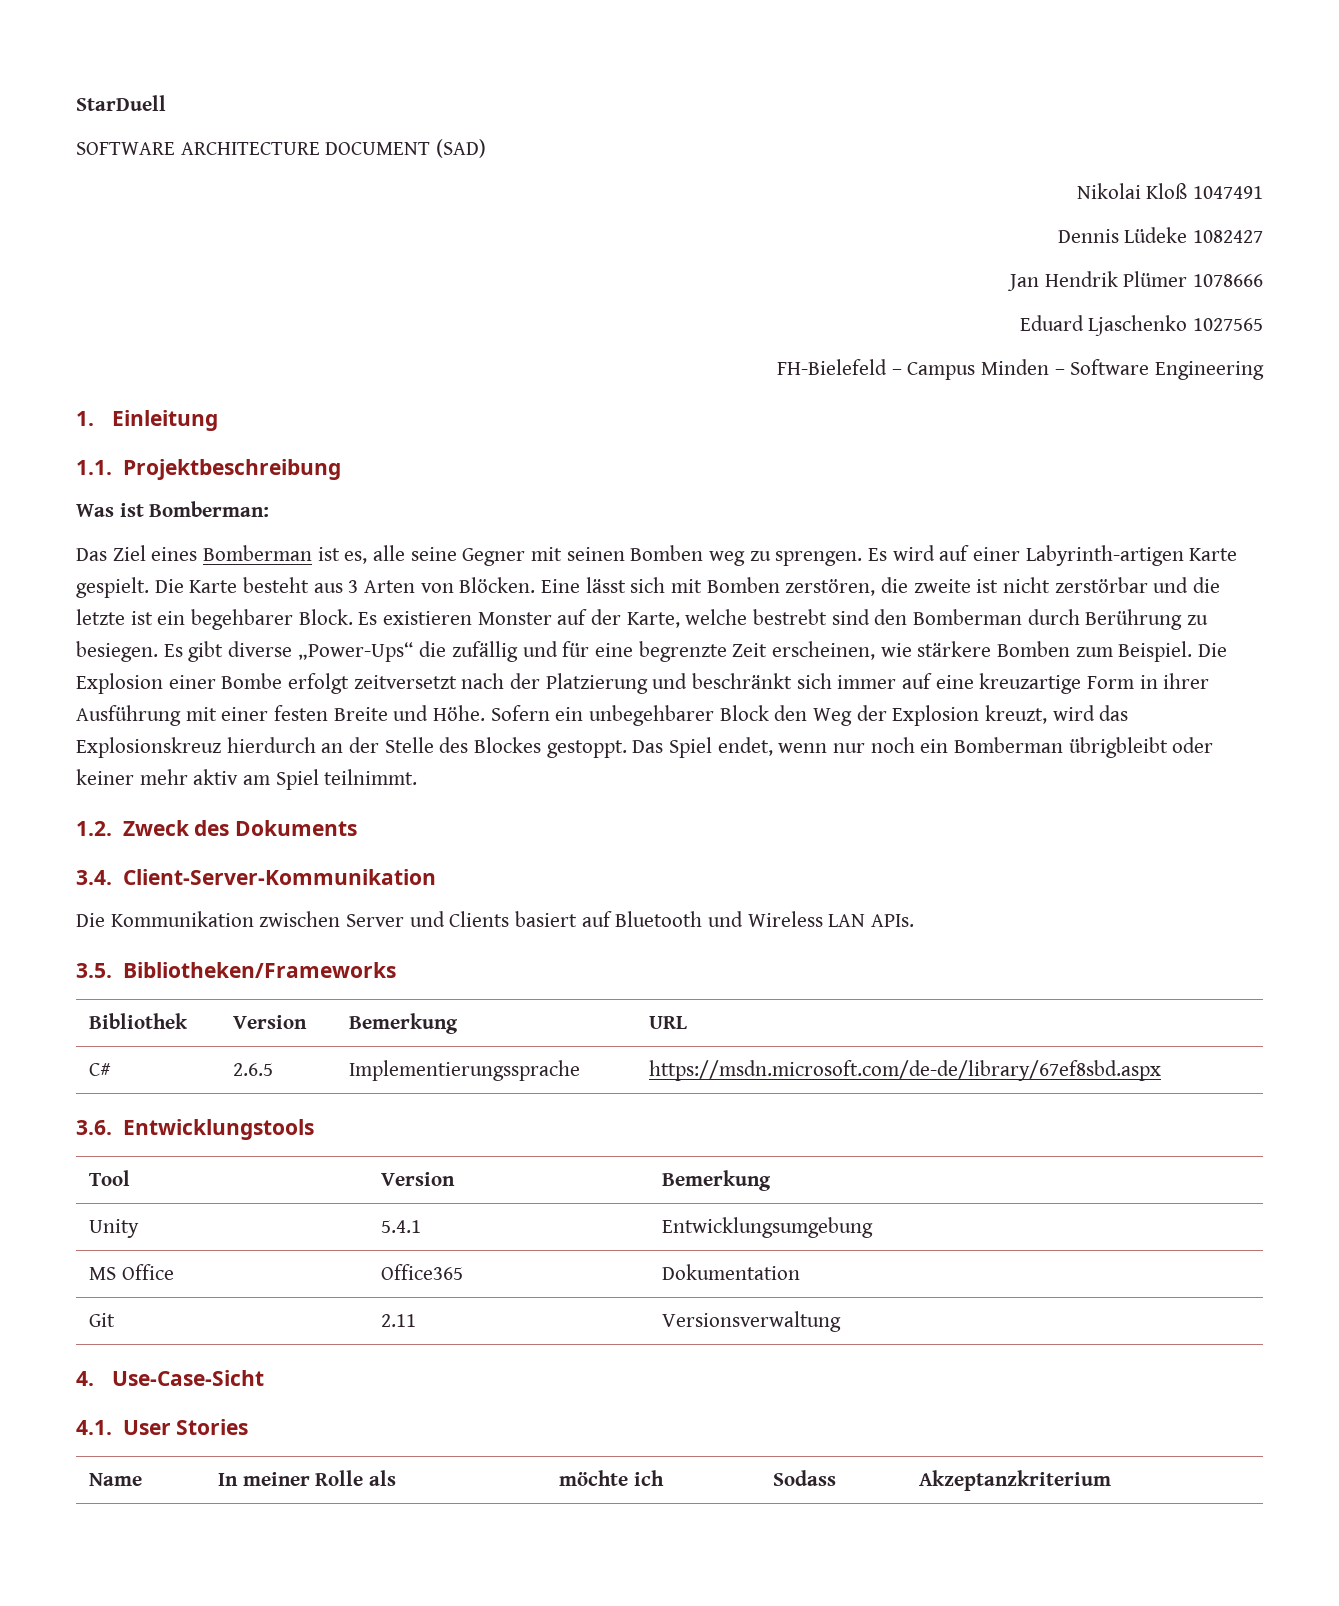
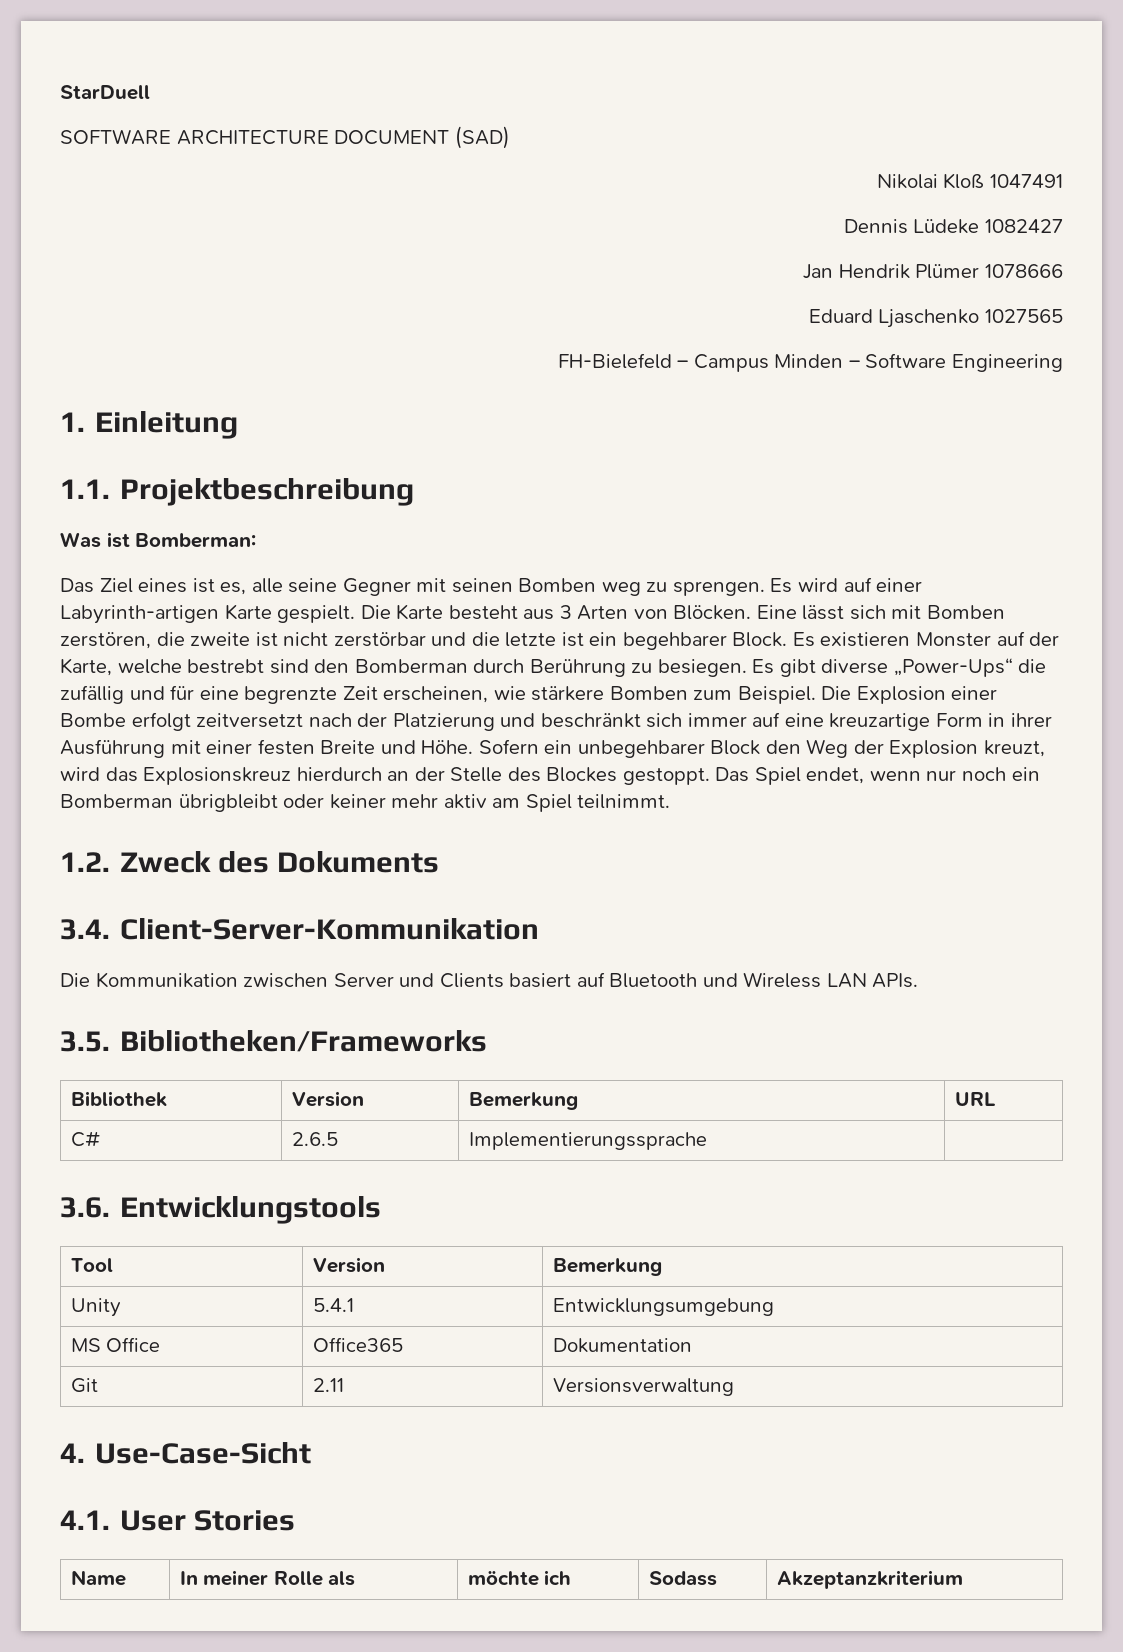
- Das Ziel eines Bomberman ist es, alle seine Gegner mit seinen Bomben weg zu sprengen.
+ Das Ziel eines ist es, alle seine Gegner mit seinen Bomben weg zu sprengen.
- C# | 2.6.5 | Implementierungssprache | https://msdn.microsoft.com/de-de/library/67ef8sbd.aspx
+ C# | 2.6.5 | Implementierungssprache |

